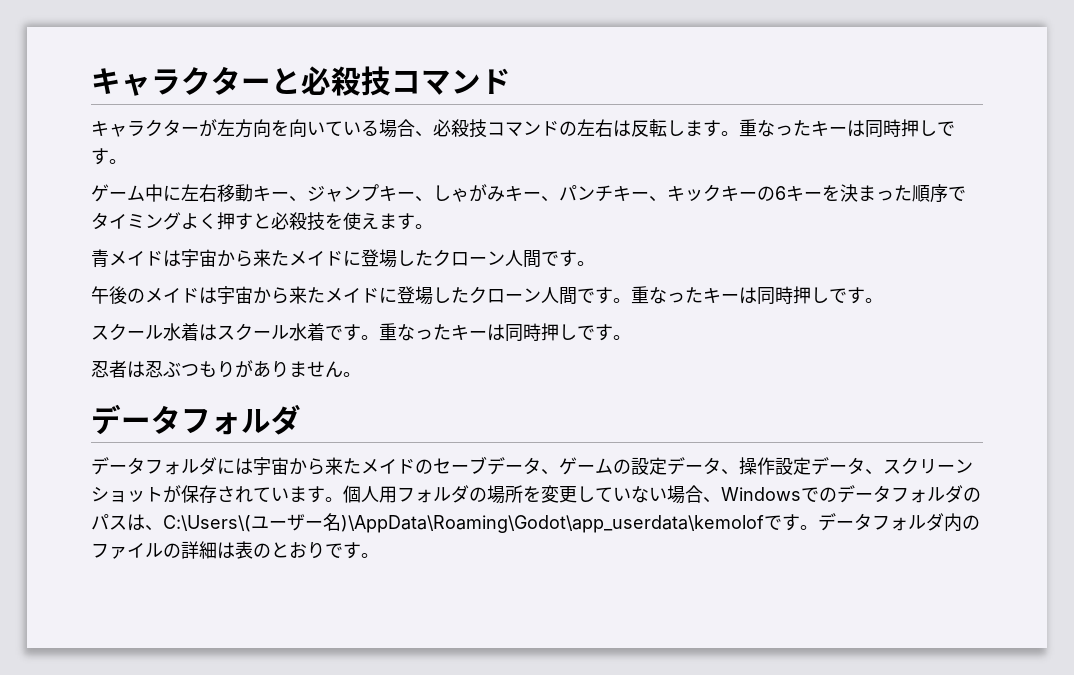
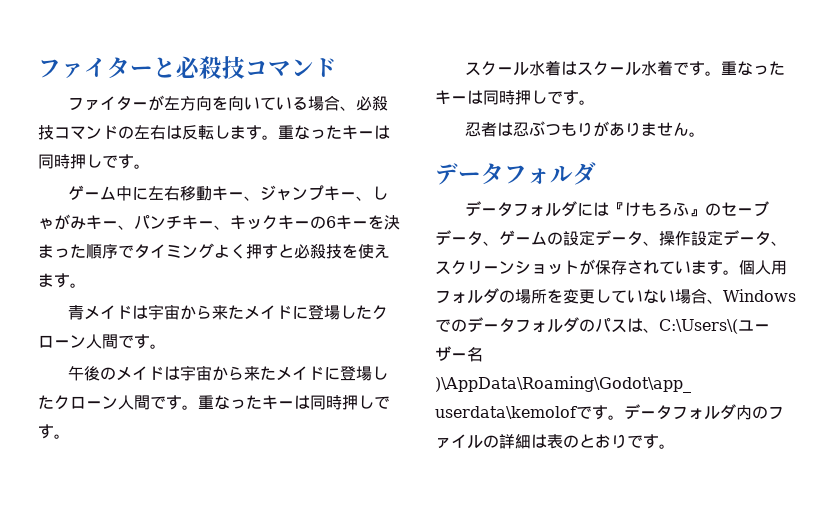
- キャラクターと必殺技コマンド
+ ファイターと必殺技コマンド
- キャラクターが左方向を向いている場合、必殺技コマンドの左右は反転します。
+ ファイターが左方向を向いている場合、必殺技コマンドの左右は反転します。
- データフォルダには宇宙から来たメイドのセーブデータ、ゲームの設定データ、操作設定データ、スクリーンショットが保存されています。
+ データフォルダには『けもろふ』のセーブデータ、ゲームの設定データ、操作設定データ、スクリーンショットが保存されています。

